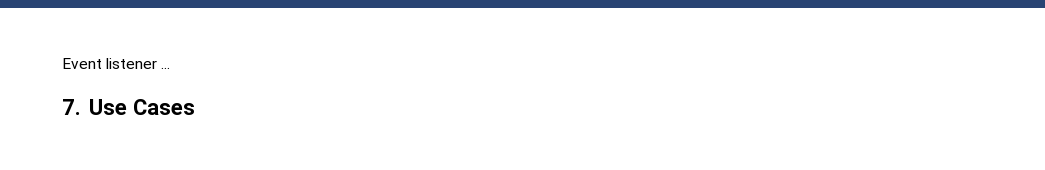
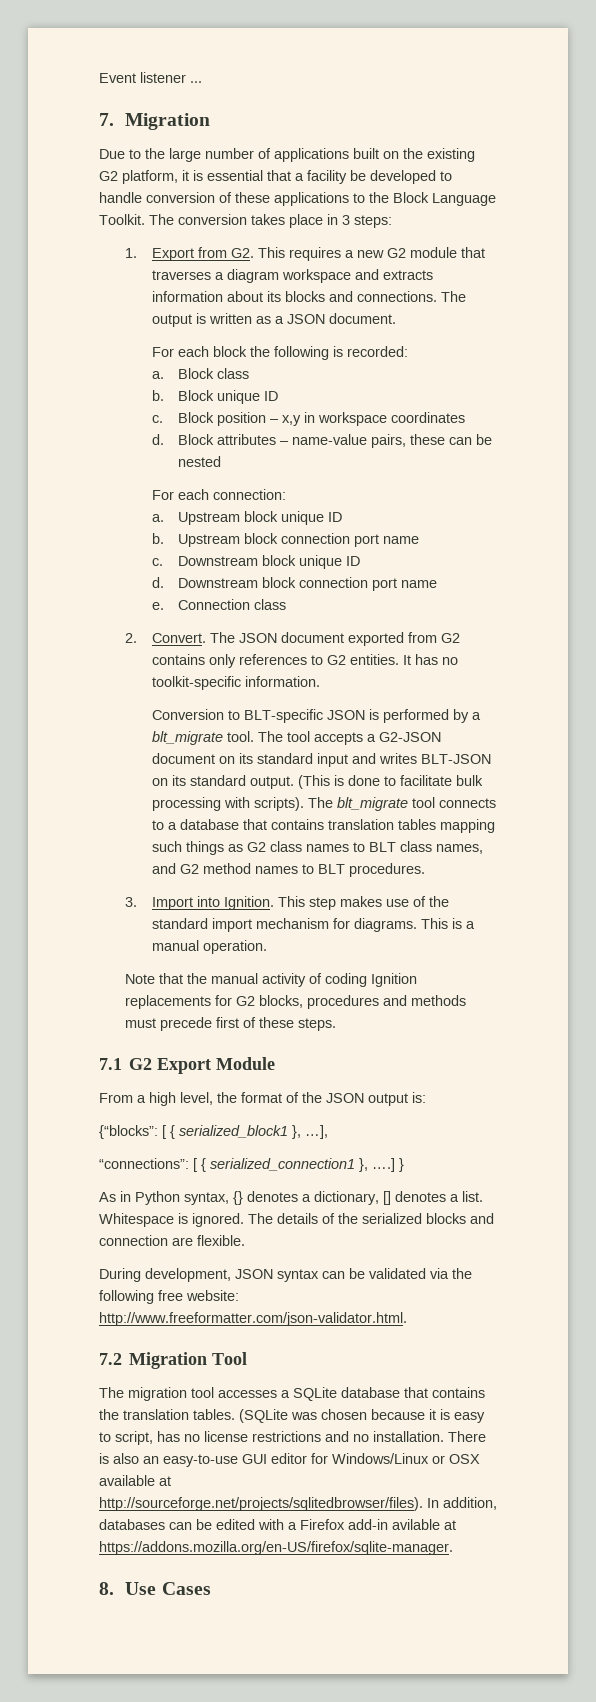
- 7. Use Cases
+ 7. Migration
+ Due to the large number of applications built on the existing G2 platform, it is essential that a facility be developed to handle conversion of these applications to the Block Language Toolkit. The conversion takes place in 3 steps:
+ 1. Export from G2. This requires a new G2 module that traverses a diagram workspace and extracts information about its blocks and connections. The output is written as a JSON document.
+ For each block the following is recorded:
+ a. Block class
+ b. Block unique ID
+ c. Block position – x,y in workspace coordinates
+ d. Block attributes – name-value pairs, these can be nested
+ For each connection:
+ a. Upstream block unique ID
+ b. Upstream block connection port name
+ c. Downstream block unique ID
+ d. Downstream block connection port name
+ e. Connection class
+ 2. Convert. The JSON document exported from G2 contains only references to G2 entities. It has no toolkit-specific information.
+ Conversion to BLT-specific JSON is performed by a blt_migrate tool. The tool accepts a G2-JSON document on its standard input and writes BLT-JSON on its standard output. (This is done to facilitate bulk processing with scripts). The blt_migrate tool connects to a database that contains translation tables mapping such things as G2 class names to BLT class names, and G2 method names to BLT procedures.
+ 3. Import into Ignition. This step makes use of the standard import mechanism for diagrams. This is a manual operation.
+ Note that the manual activity of coding Ignition replacements for G2 blocks, procedures and methods must precede first of these steps.
+ 7.1 G2 Export Module
+ From a high level, the format of the JSON output is:
+ {“blocks”: [ { serialized_block1 }, …],
+ “connections”: [ { serialized_connection1 }, ….] }
+ As in Python syntax, {} denotes a dictionary, [] denotes a list. Whitespace is ignored. The details of the serialized blocks and connection are flexible.
+ During development, JSON syntax can be validated via the following free website: http://www.freeformatter.com/json-validator.html.
+ 7.2 Migration Tool
+ The migration tool accesses a SQLite database that contains the translation tables. (SQLite was chosen because it is easy to script, has no license restrictions and no installation. There is also an easy-to-use GUI editor for Windows/Linux or OSX available at http://sourceforge.net/projects/sqlitedbrowser/files). In addition, databases can be edited with a Firefox add-in avilable at https://addons.mozilla.org/en-US/firefox/sqlite-manager.
+ 8. Use Cases

